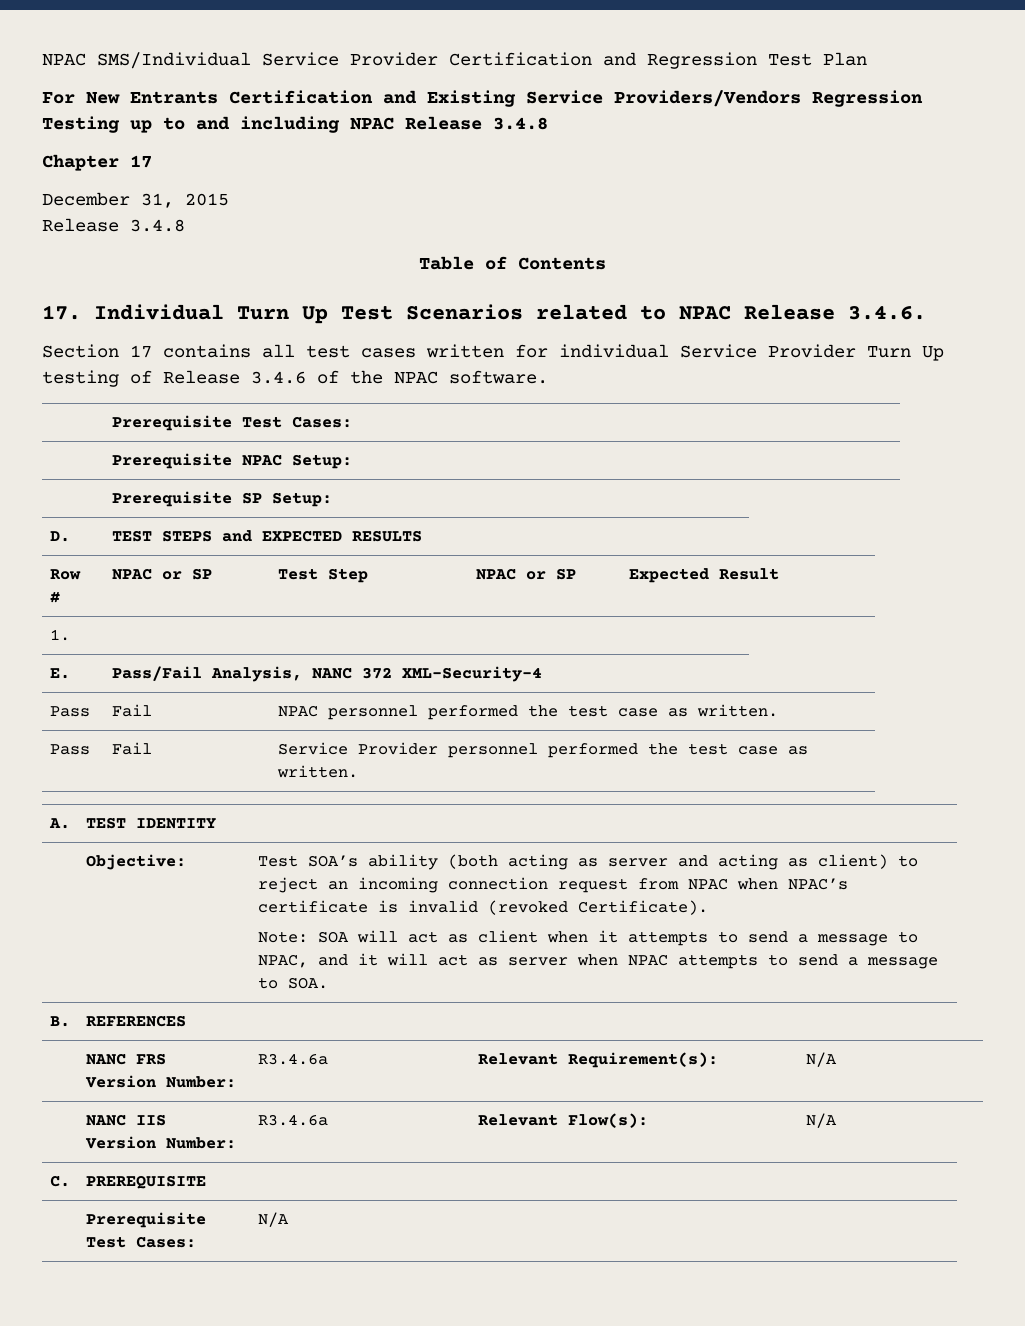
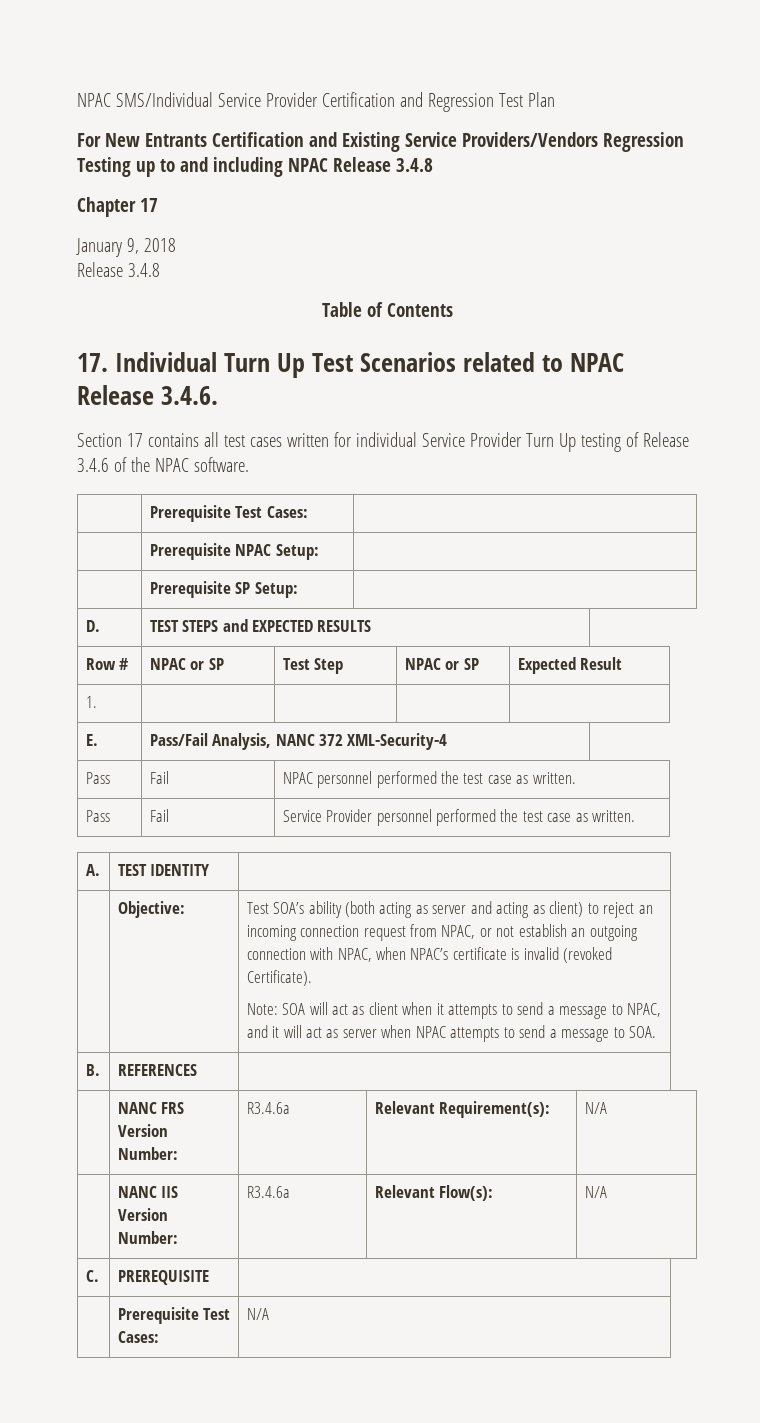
- December 31, 2015
+ January 9, 2018
- Test SOA’s ability (both acting as server and acting as client) to reject an incoming connection request from NPAC when NPAC’s certificate is invalid (revoked Certificate).
+ Test SOA’s ability (both acting as server and acting as client) to reject an incoming connection request from NPAC, or not establish an outgoing connection with NPAC, when NPAC’s certificate is invalid (revoked Certificate).

